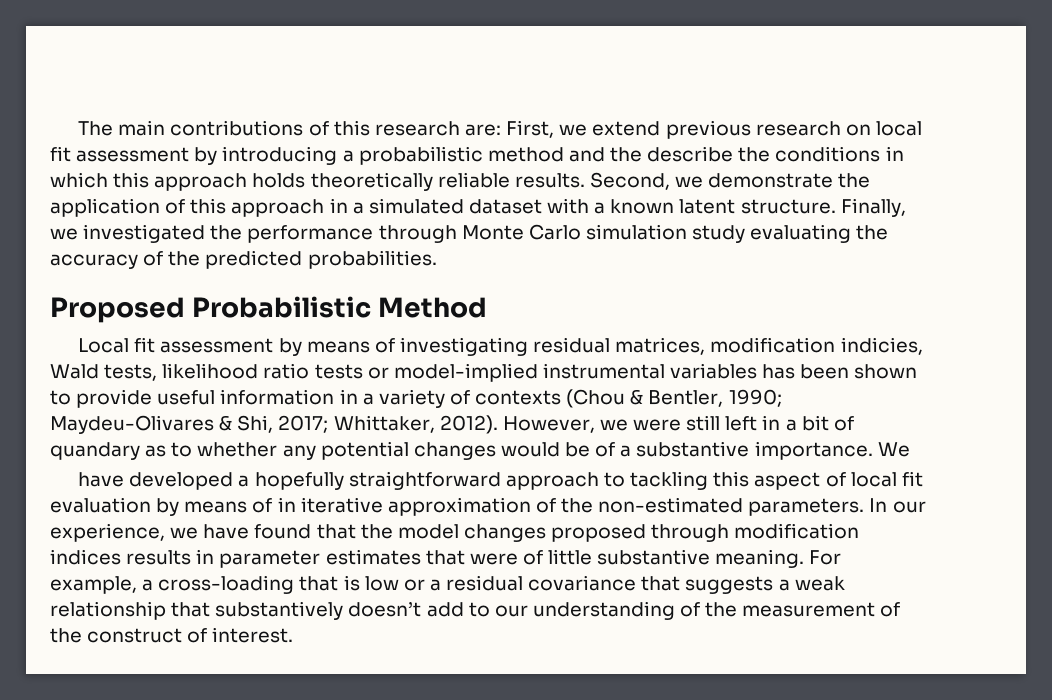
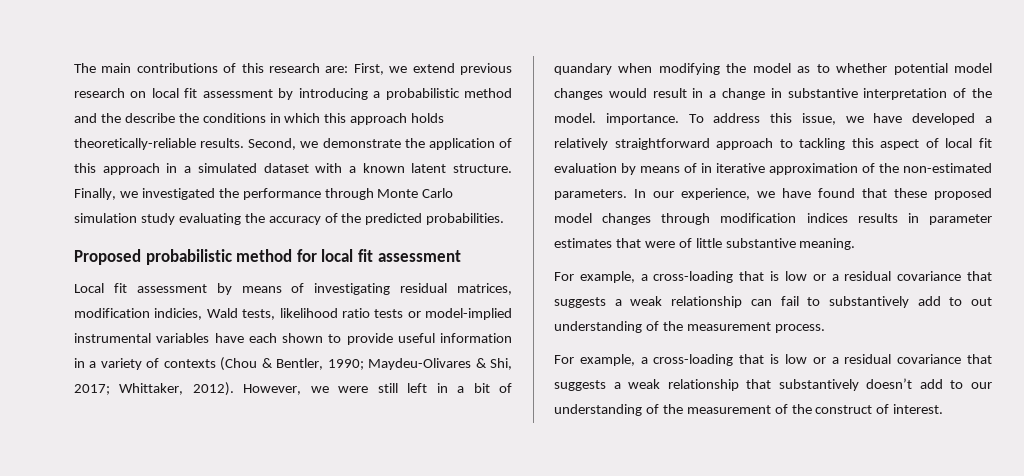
- The main contributions of this research are: First, we extend previous research on local fit assessment by introducing a probabilistic method and the describe the conditions in which this approach holds theoretically reliable results.
+ The main contributions of this research are: First, we extend previous research on local fit assessment by introducing a probabilistic method and the describe the conditions in which this approach holds theoretically-reliable results.
- Proposed Probabilistic Method
+ Proposed probabilistic method for local fit assessment
- Local fit assessment by means of investigating residual matrices, modification indicies, Wald tests, likelihood ratio tests or model-implied instrumental variables has been shown to provide useful information in a variety of contexts (Chou & Bentler, 1990; Maydeu-Olivares & Shi, 2017; Whittaker, 2012).
+ Local fit assessment by means of investigating residual matrices, modification indicies, Wald tests, likelihood ratio tests or model-implied instrumental variables have each shown to provide useful information in a variety of contexts (Chou & Bentler, 1990; Maydeu-Olivares & Shi, 2017; Whittaker, 2012).
- However, we were still left in a bit of quandary as to whether any potential changes would be of a substantive importance. We
- have developed a hopefully straightforward approach to tackling this aspect of local fit evaluation by means of in iterative approximation of the non-estimated parameters.
+ However, we were still left in a bit of quandary when modifying the model as to whether potential model changes would result in a change in substantive interpretation of the model. importance. To address this issue, we have developed a relatively straightforward approach to tackling this aspect of local fit evaluation by means of in iterative approximation of the non-estimated parameters.
- In our experience, we have found that the model changes proposed through modification indices results in parameter estimates that were of little substantive meaning. For example, a cross-loading that is low or a residual covariance that suggests a weak relationship that substantively doesn’t add to our understanding of the measurement of the construct of interest.
+ In our experience, we have found that these proposed model changes through modification indices results in parameter estimates that were of little substantive meaning.
+ For example, a cross-loading that is low or a residual covariance that suggests a weak relationship can fail to substantively add to out understanding of the measurement process.
+ For example, a cross-loading that is low or a residual covariance that suggests a weak relationship that substantively doesn’t add to our understanding of the measurement of the construct of interest.

